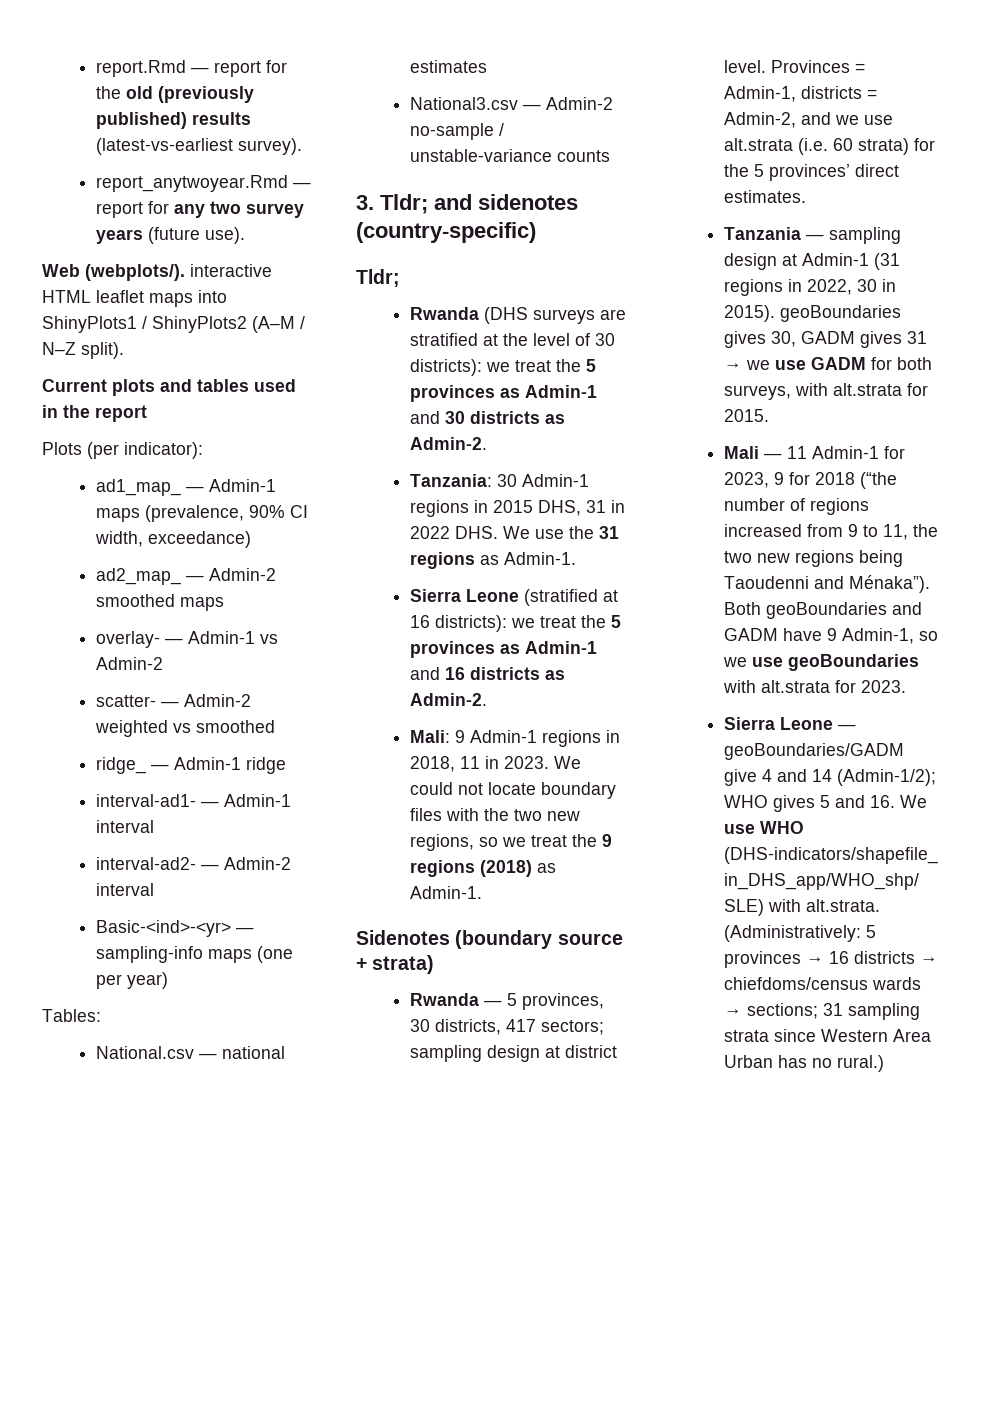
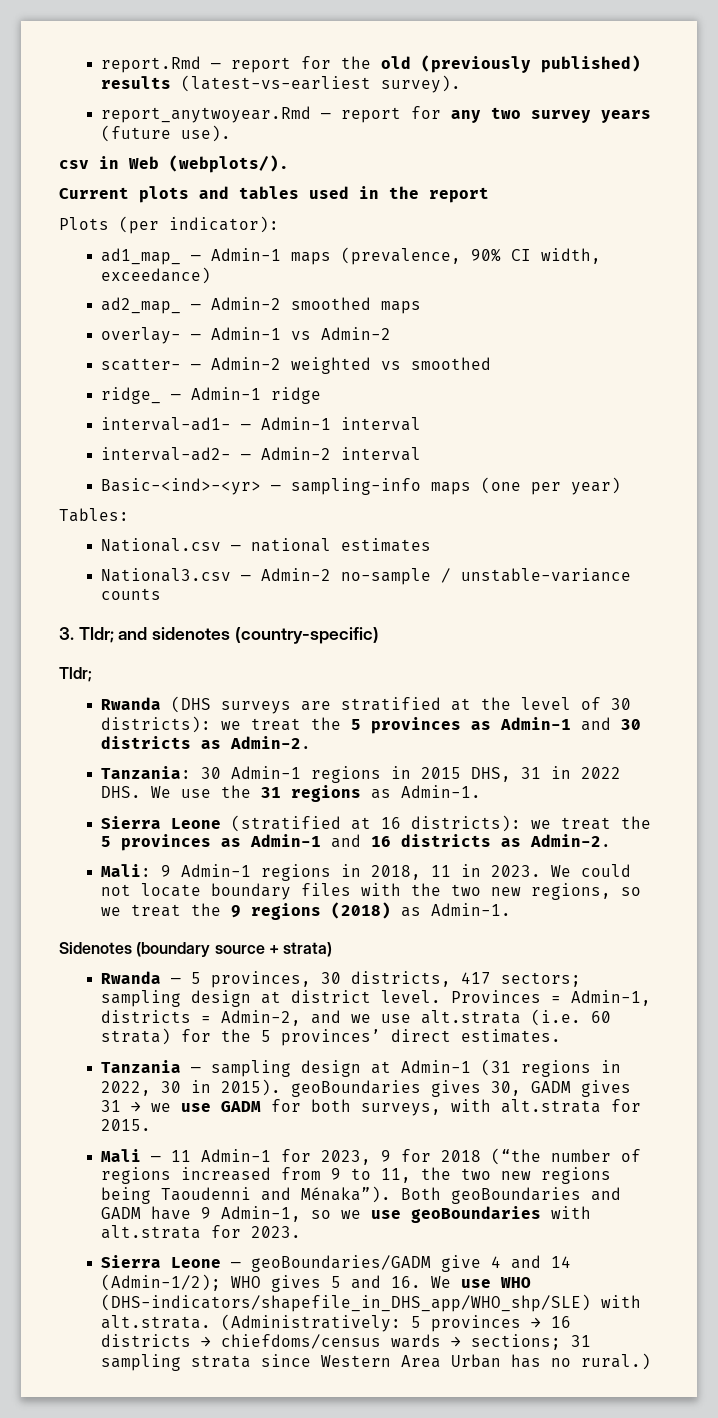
- Web (webplots/). interactive HTML leaflet maps into ShinyPlots1 / ShinyPlots2 (A–M / N–Z split).
+ csv in Web (webplots/).

